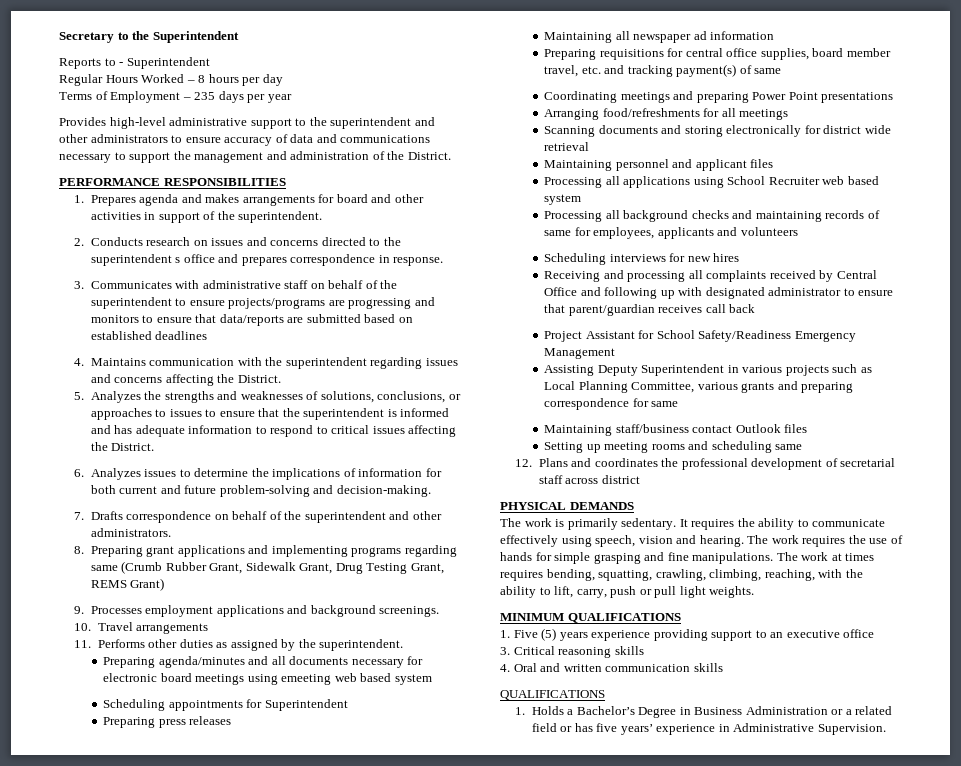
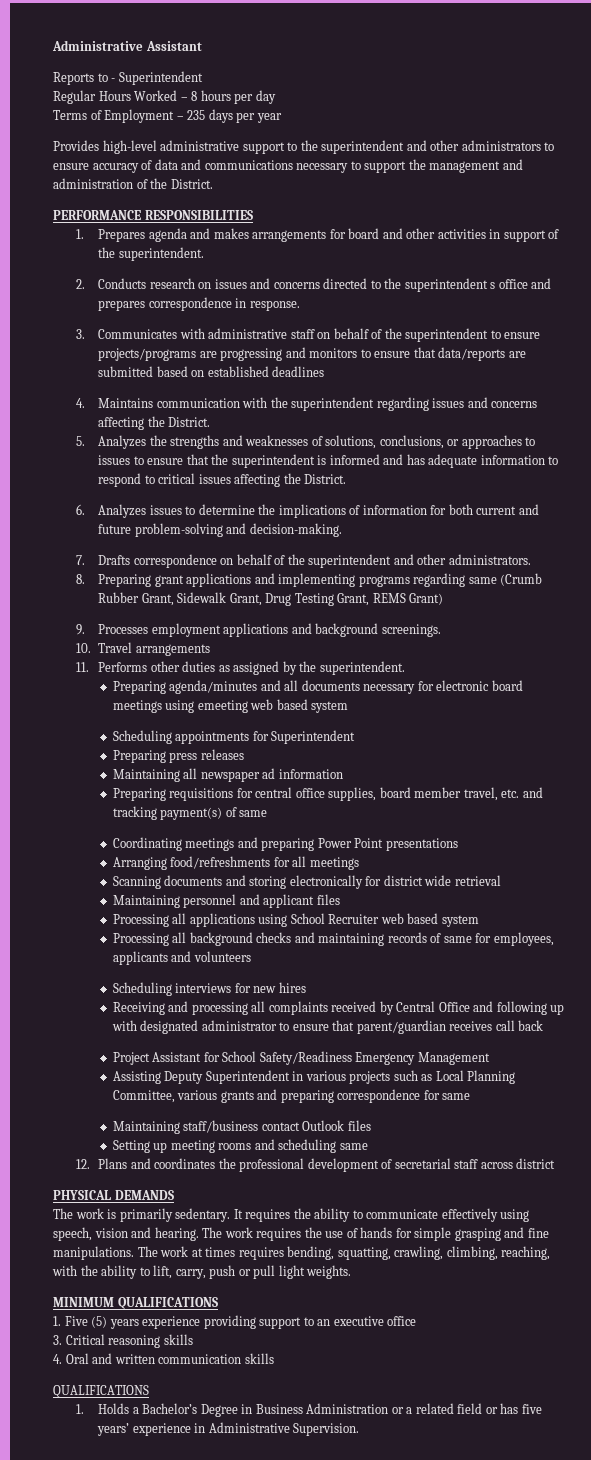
- Secretary to the Superintendent
+ Administrative Assistant

